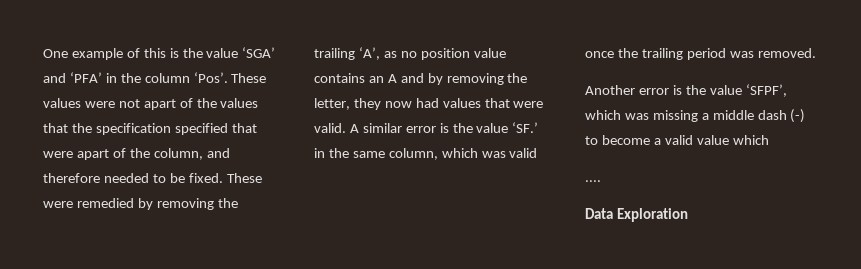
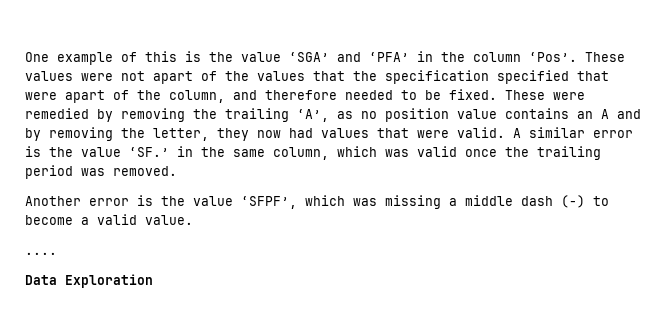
- Another error is the value ‘SFPF’, which was missing a middle dash (-) to become a valid value which
+ Another error is the value ‘SFPF’, which was missing a middle dash (-) to become a valid value.

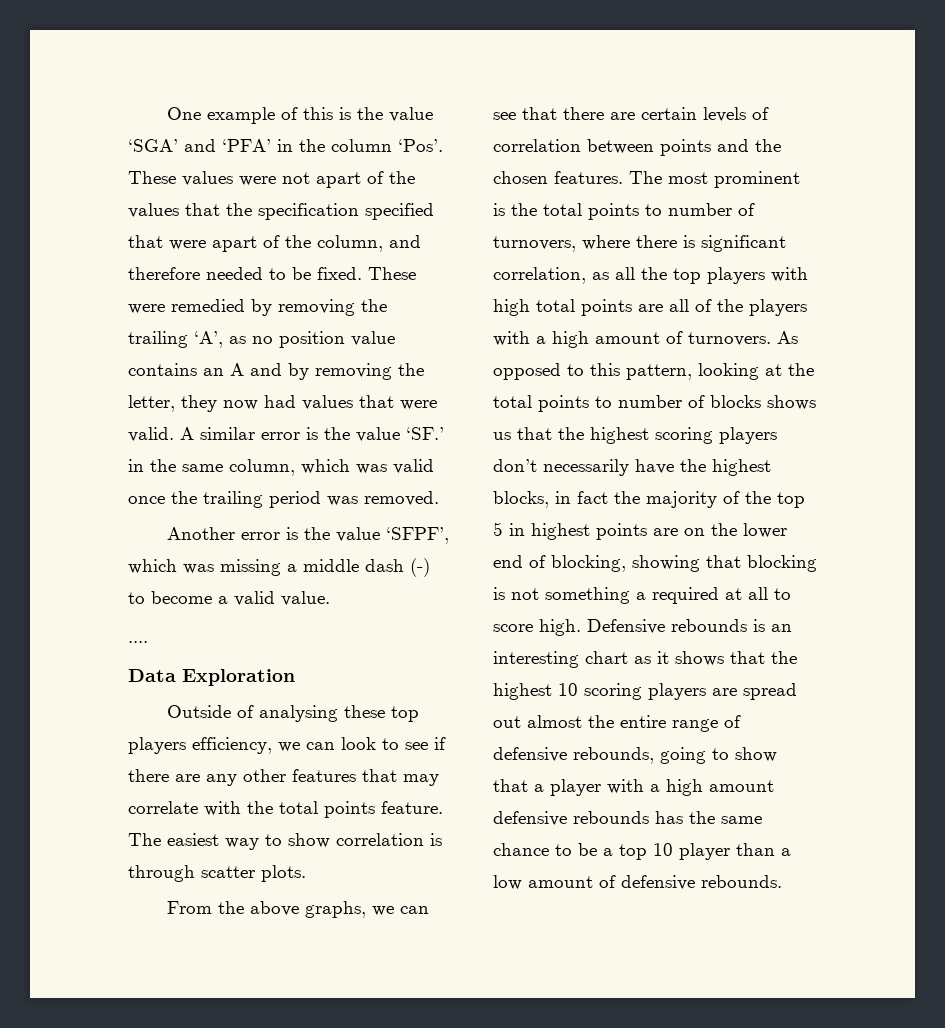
+ Outside of analysing these top players efficiency, we can look to see if there are any other features that may correlate with the total points feature. The easiest way to show correlation is through scatter plots.
+ From the above graphs, we can see that there are certain levels of correlation between points and the chosen features. The most prominent is the total points to number of turnovers, where there is significant correlation, as all the top players with high total points are all of the players with a high amount of turnovers. As opposed to this pattern, looking at the total points to number of blocks shows us that the highest scoring players don’t necessarily have the highest blocks, in fact the majority of the top 5 in highest points are on the lower end of blocking, showing that blocking is not something a required at all to score high. Defensive rebounds is an interesting chart as it shows that the highest 10 scoring players are spread out almost the entire range of defensive rebounds, going to show that a player with a high amount defensive rebounds has the same chance to be a top 10 player than a low amount of defensive rebounds.

